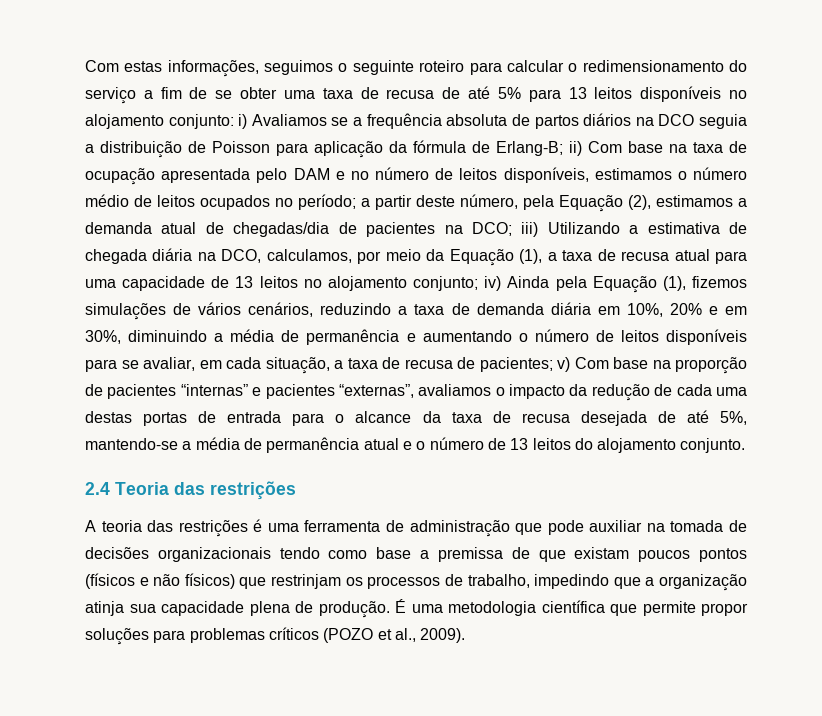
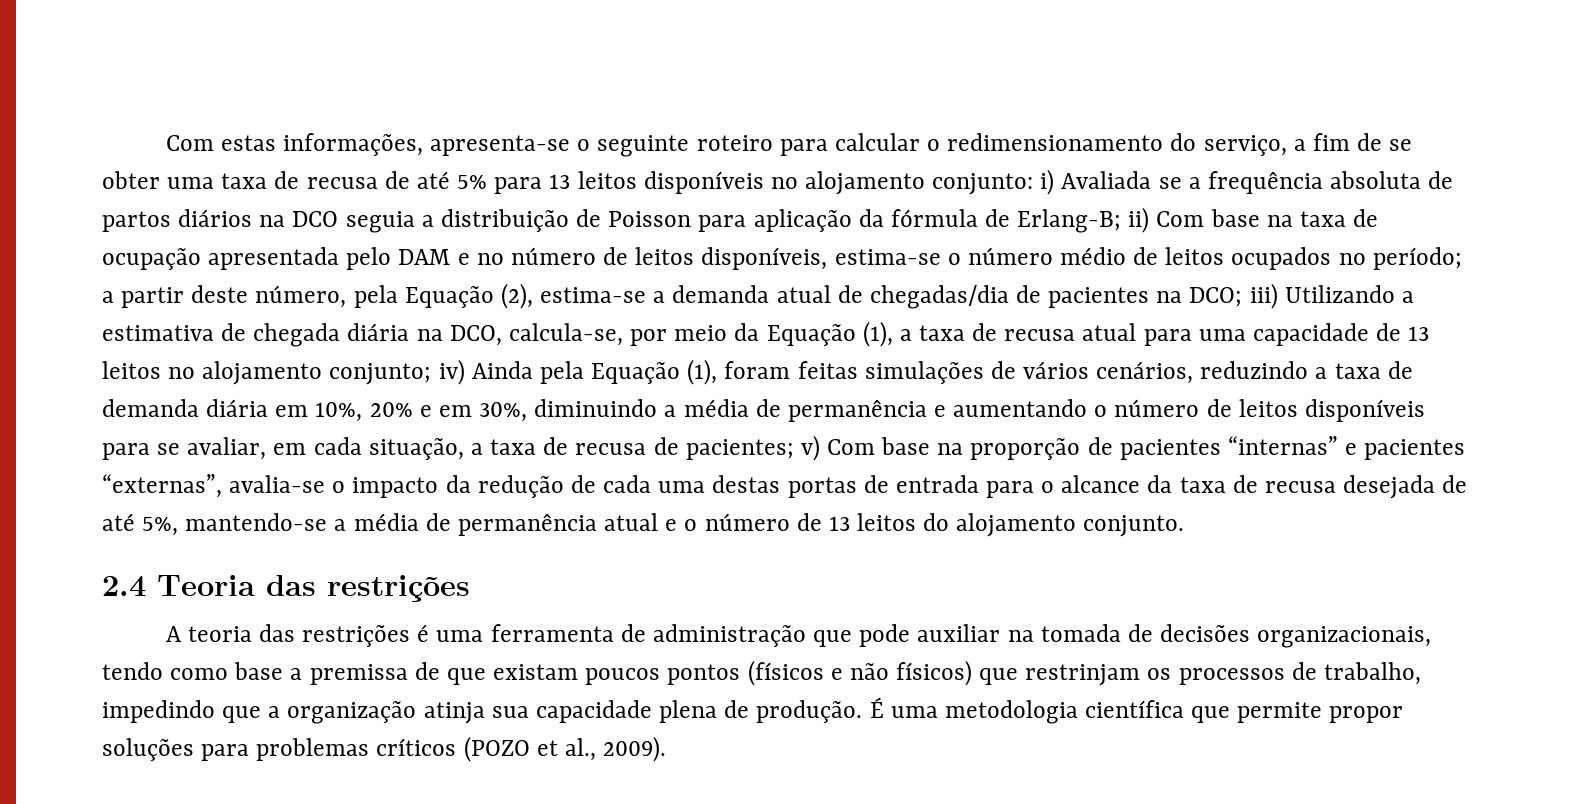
- Com estas informações, seguimos o seguinte roteiro para calcular o redimensionamento do serviço a fim de se obter uma taxa de recusa de até 5% para 13 leitos disponíveis no alojamento conjunto:
+ Com estas informações, apresenta-se o seguinte roteiro para calcular o redimensionamento do serviço, a fim de se obter uma taxa de recusa de até 5% para 13 leitos disponíveis no alojamento conjunto:
- i) Avaliamos se a frequência absoluta de partos diários na DCO seguia a distribuição de Poisson para aplicação da fórmula de Erlang-B;
+ i) Avaliada se a frequência absoluta de partos diários na DCO seguia a distribuição de Poisson para aplicação da fórmula de Erlang-B;
- ii) Com base na taxa de ocupação apresentada pelo DAM e no número de leitos disponíveis, estimamos o número médio de leitos ocupados no período;
+ ii) Com base na taxa de ocupação apresentada pelo DAM e no número de leitos disponíveis, estima-se o número médio de leitos ocupados no período;
- a partir deste número, pela Equação (2), estimamos a demanda atual de chegadas/dia de pacientes na DCO;
+ a partir deste número, pela Equação (2), estima-se a demanda atual de chegadas/dia de pacientes na DCO;
- iii) Utilizando a estimativa de chegada diária na DCO, calculamos, por meio da Equação (1), a taxa de recusa atual para uma capacidade de 13 leitos no alojamento conjunto;
+ iii) Utilizando a estimativa de chegada diária na DCO, calcula-se, por meio da Equação (1), a taxa de recusa atual para uma capacidade de 13 leitos no alojamento conjunto;
- iv) Ainda pela Equação (1), fizemos simulações de vários cenários, reduzindo a taxa de demanda diária em 10%, 20% e em 30%, diminuindo a média de permanência e aumentando o número de leitos disponíveis para se avaliar, em cada situação, a taxa de recusa de pacientes;
+ iv) Ainda pela Equação (1), foram feitas simulações de vários cenários, reduzindo a taxa de demanda diária em 10%, 20% e em 30%, diminuindo a média de permanência e aumentando o número de leitos disponíveis para se avaliar, em cada situação, a taxa de recusa de pacientes;
- v) Com base na proporção de pacientes “internas” e pacientes “externas”, avaliamos o impacto da redução de cada uma destas portas de entrada para o alcance da taxa de recusa desejada de até 5%, mantendo-se a média de permanência atual e o número de 13 leitos do alojamento conjunto.
+ v) Com base na proporção de pacientes “internas” e pacientes “externas”, avalia-se o impacto da redução de cada uma destas portas de entrada para o alcance da taxa de recusa desejada de até 5%, mantendo-se a média de permanência atual e o número de 13 leitos do alojamento conjunto.
- A teoria das restrições é uma ferramenta de administração que pode auxiliar na tomada de decisões organizacionais tendo como base a premissa de que existam poucos pontos (físicos e não físicos) que restrinjam os processos de trabalho, impedindo que a organização atinja sua capacidade plena de produção.
+ A teoria das restrições é uma ferramenta de administração que pode auxiliar na tomada de decisões organizacionais, tendo como base a premissa de que existam poucos pontos (físicos e não físicos) que restrinjam os processos de trabalho, impedindo que a organização atinja sua capacidade plena de produção.

